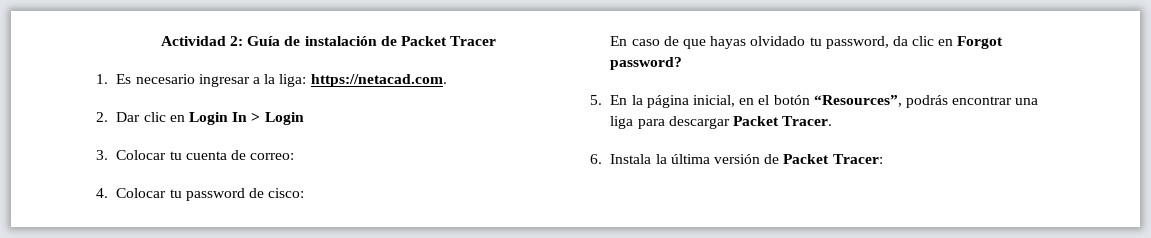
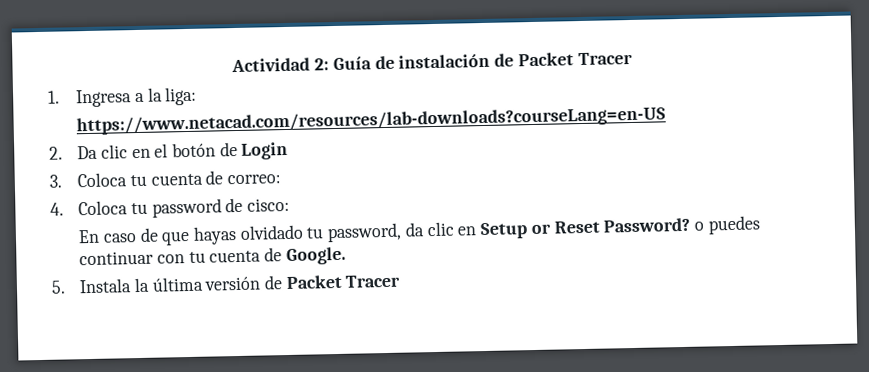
- 1. Es necesario ingresar a la liga: https://netacad.com.
+ 1. Ingresa a la liga:
+ https://www.netacad.com/resources/lab-downloads?courseLang=en-US
- 2. Dar clic en Login In > Login
+ 2. Da clic en el botón de Login
- 3. Colocar tu cuenta de correo:
+ 3. Coloca tu cuenta de correo:
- 4. Colocar tu password de cisco:
+ 4. Coloca tu password de cisco:
- En caso de que hayas olvidado tu password, da clic en Forgot password?
- 5. En la página inicial, en el botón “Resources”, podrás encontrar una liga para descargar Packet Tracer.
- 6. Instala la última versión de Packet Tracer:
+ En caso de que hayas olvidado tu password, da clic en Setup or Reset Password? o puedes continuar con tu cuenta de Google.
+ 5. Instala la última versión de Packet Tracer

